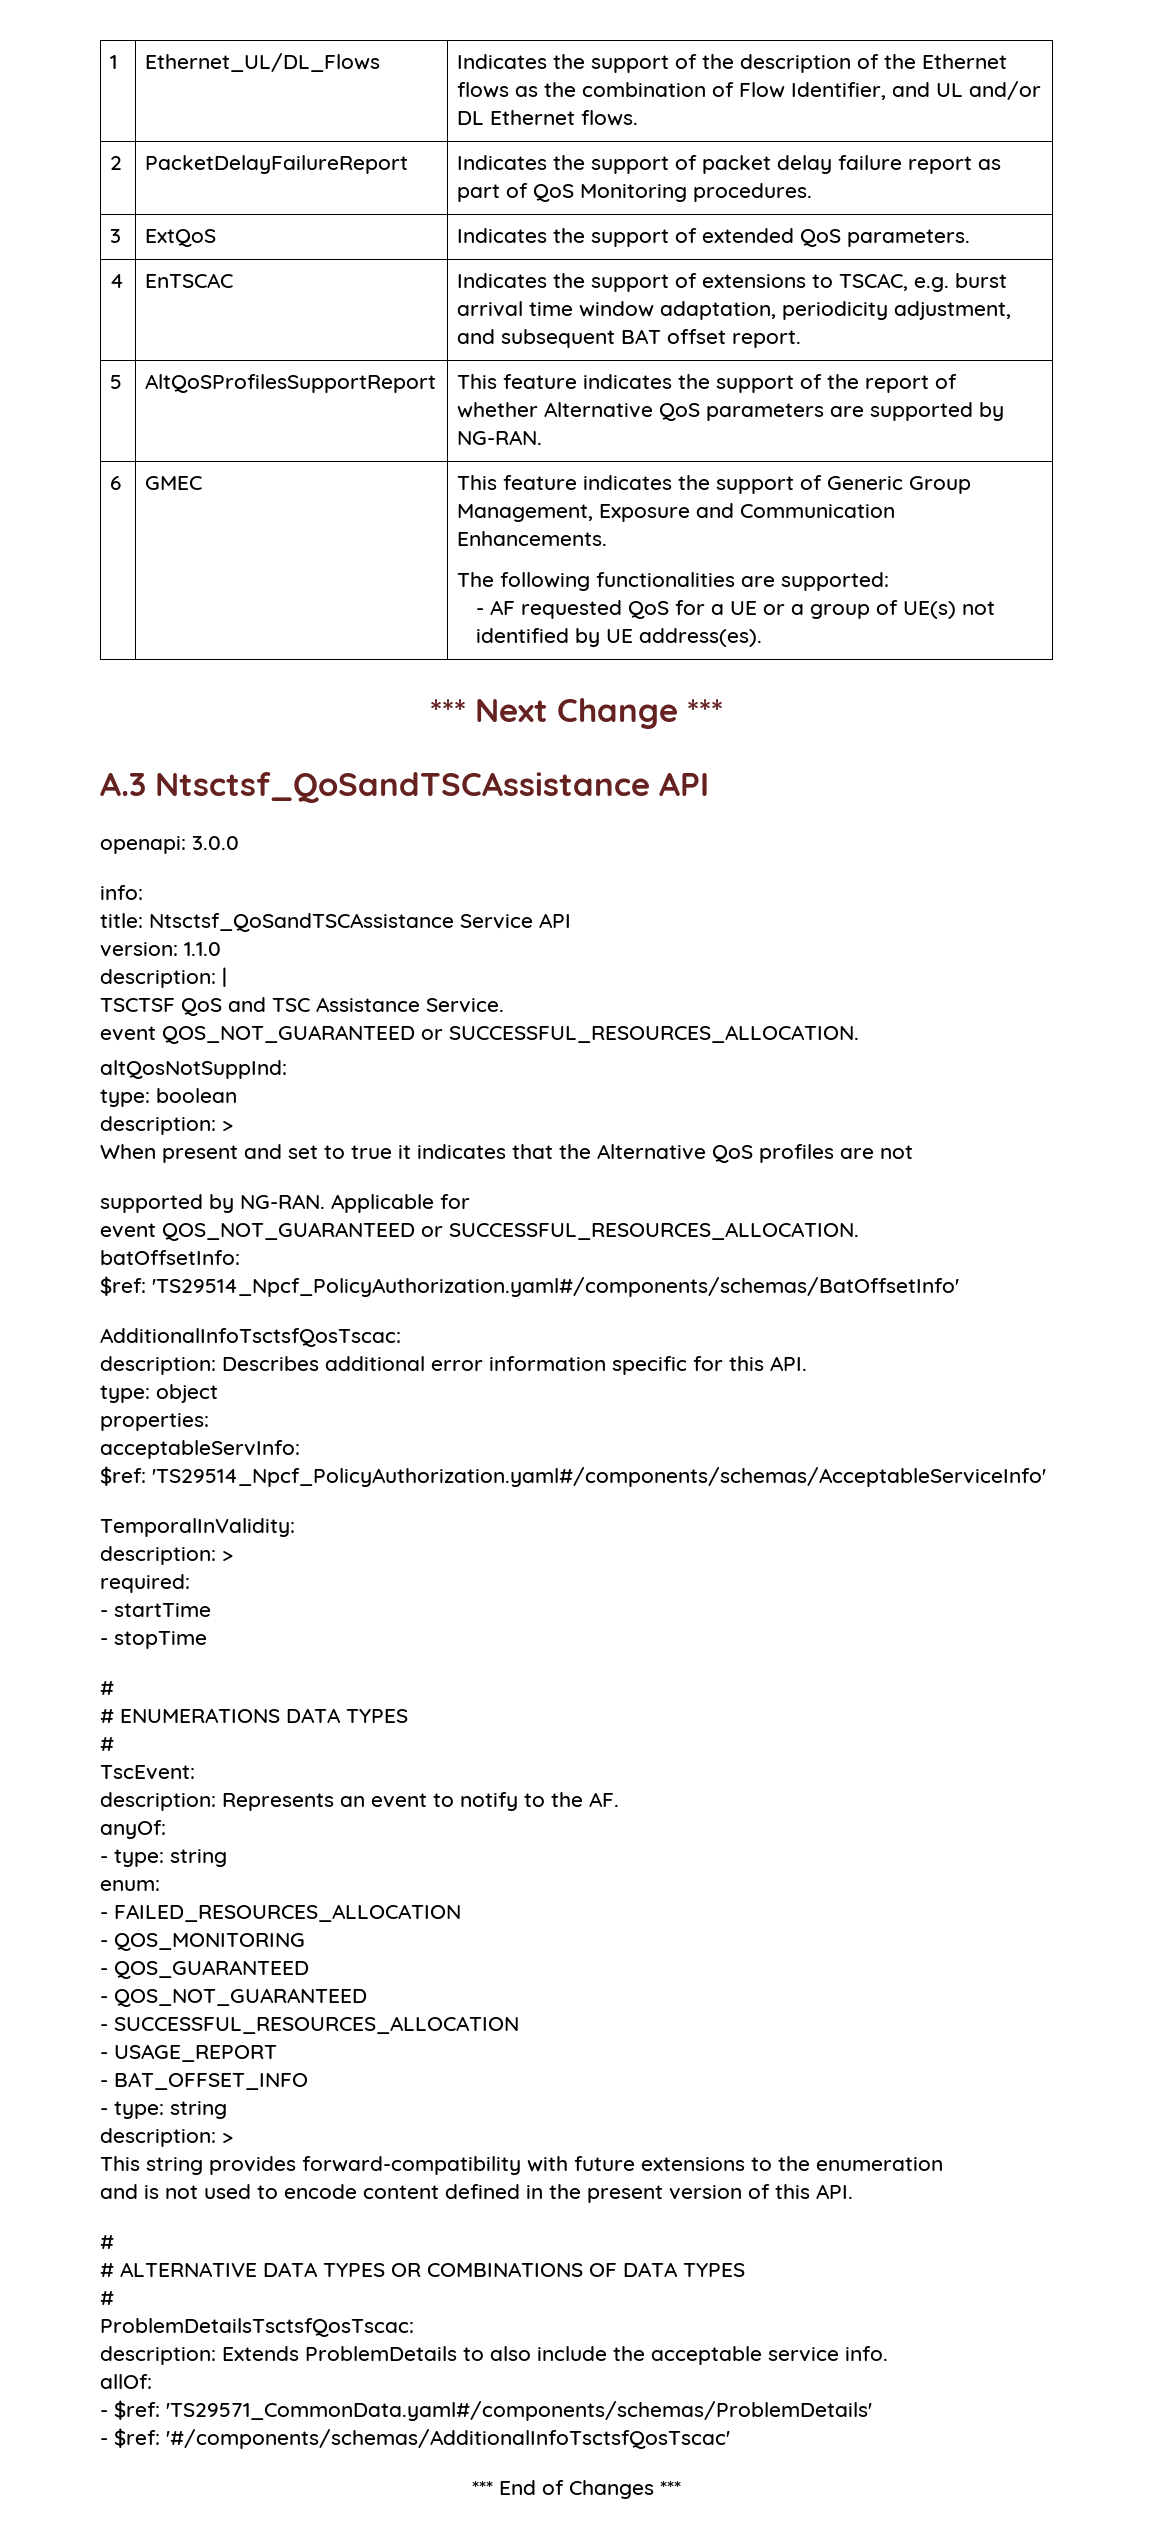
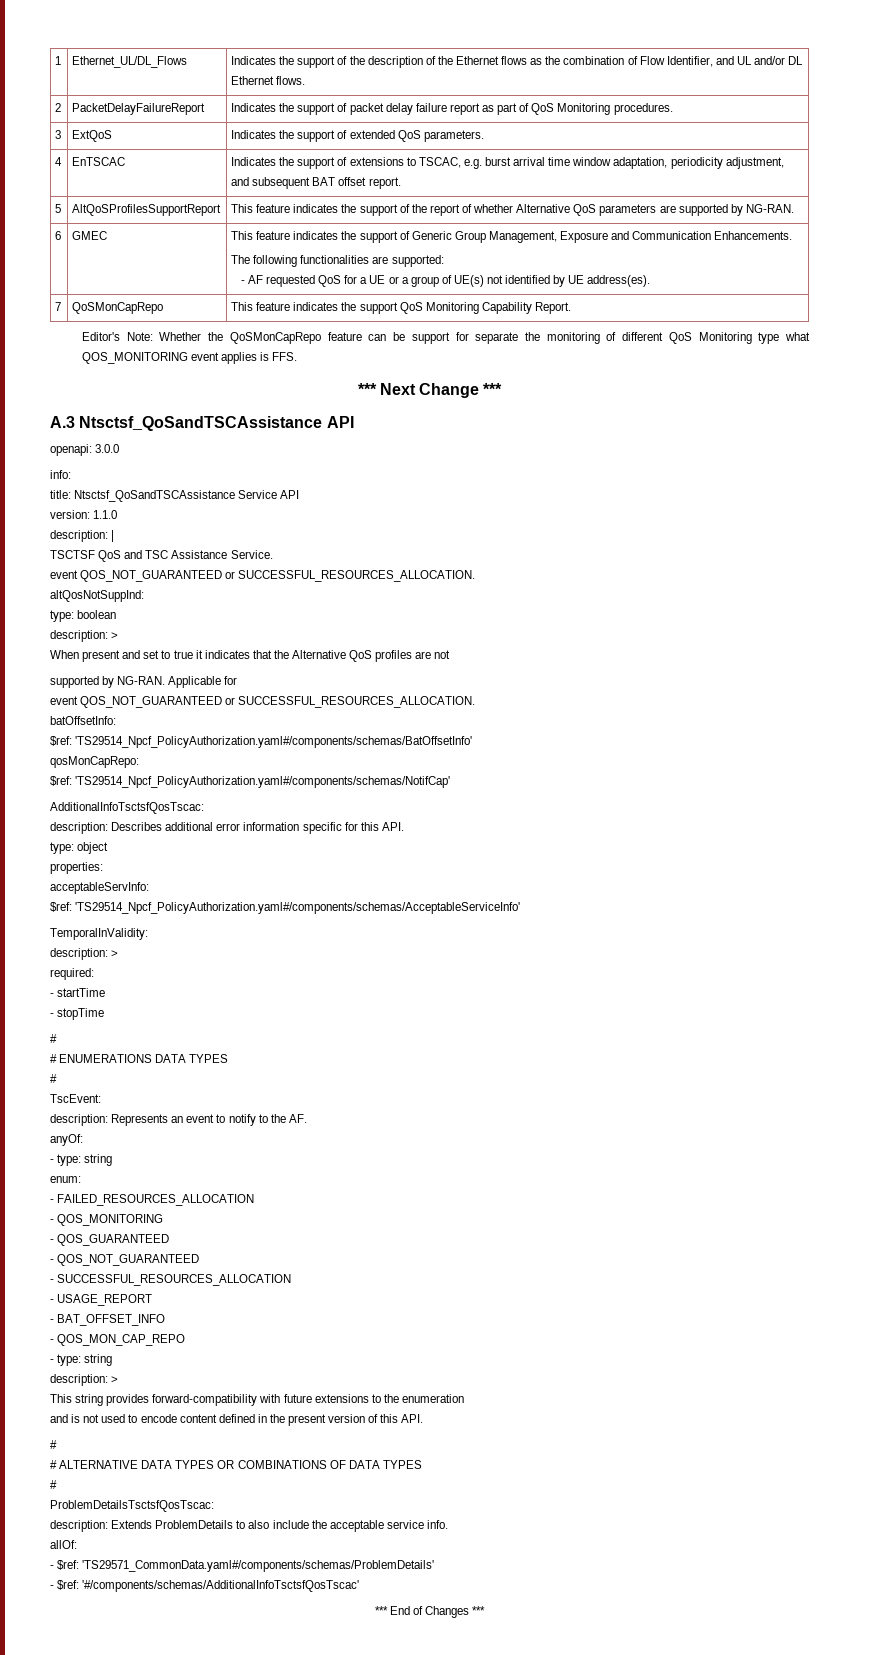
+ 7 | QoSMonCapRepo | This feature indicates the support QoS Monitoring Capability Report.
+ Editor's Note: Whether the QoSMonCapRepo feature can be support for separate the monitoring of different QoS Monitoring type what QOS_MONITORING event applies is FFS.
+ qosMonCapRepo:
+ $ref: 'TS29514_Npcf_PolicyAuthorization.yaml#/components/schemas/NotifCap'
+ - QOS_MON_CAP_REPO

